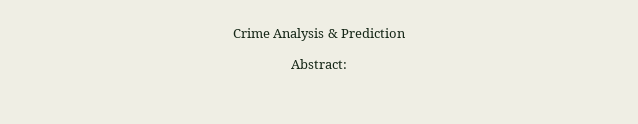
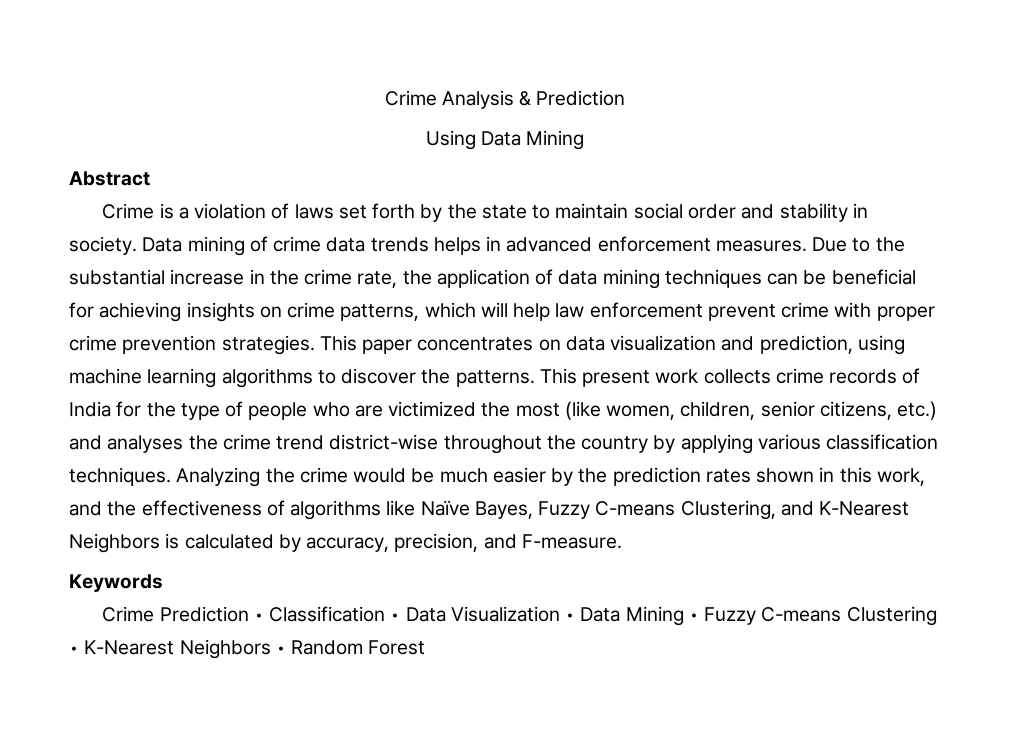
- Abstract:
+ Using Data Mining
+ Abstract
+ Crime is a violation of laws set forth by the state to maintain social order and stability in society. Data mining of crime data trends helps in advanced enforcement measures. Due to the substantial increase in the crime rate, the application of data mining techniques can be beneficial for achieving insights on crime patterns, which will help law enforcement prevent crime with proper crime prevention strategies. This paper concentrates on data visualization and prediction, using machine learning algorithms to discover the patterns. This present work collects crime records of India for the type of people who are victimized the most (like women, children, senior citizens, etc.) and analyses the crime trend district-wise throughout the country by applying various classification techniques. Analyzing the crime would be much easier by the prediction rates shown in this work, and the effectiveness of algorithms like Naïve Bayes, Fuzzy C-means Clustering, and K-Nearest Neighbors is calculated by accuracy, precision, and F-measure.
+ Keywords
+ Crime Prediction • Classification • Data Visualization • Data Mining • Fuzzy C-means Clustering • K-Nearest Neighbors • Random Forest

